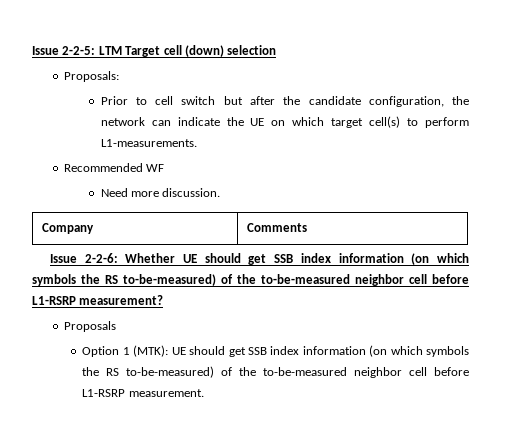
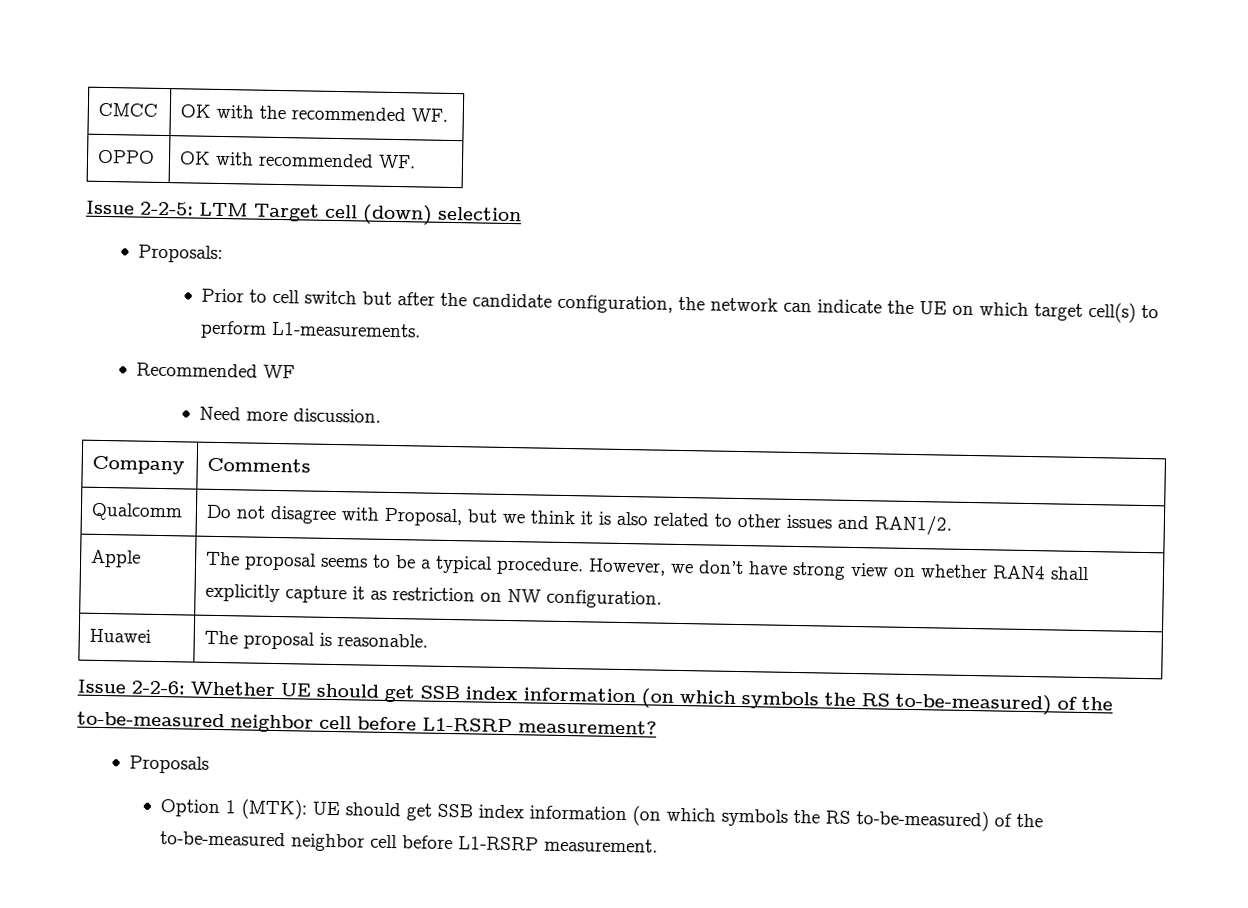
+ CMCC | OK with the recommended WF.
+ OPPO | OK with recommended WF.
+ Qualcomm | Do not disagree with Proposal, but we think it is also related to other issues and RAN1/2.
+ Apple | The proposal seems to be a typical procedure. However, we don’t have strong view on whether RAN4 shall explicitly capture it as restriction on NW configuration.
+ Huawei | The proposal is reasonable.

